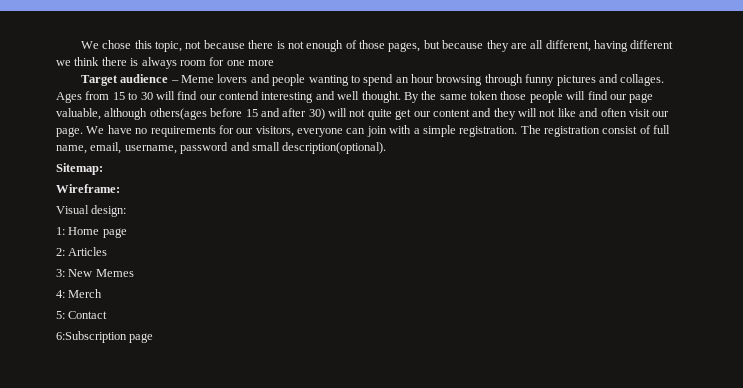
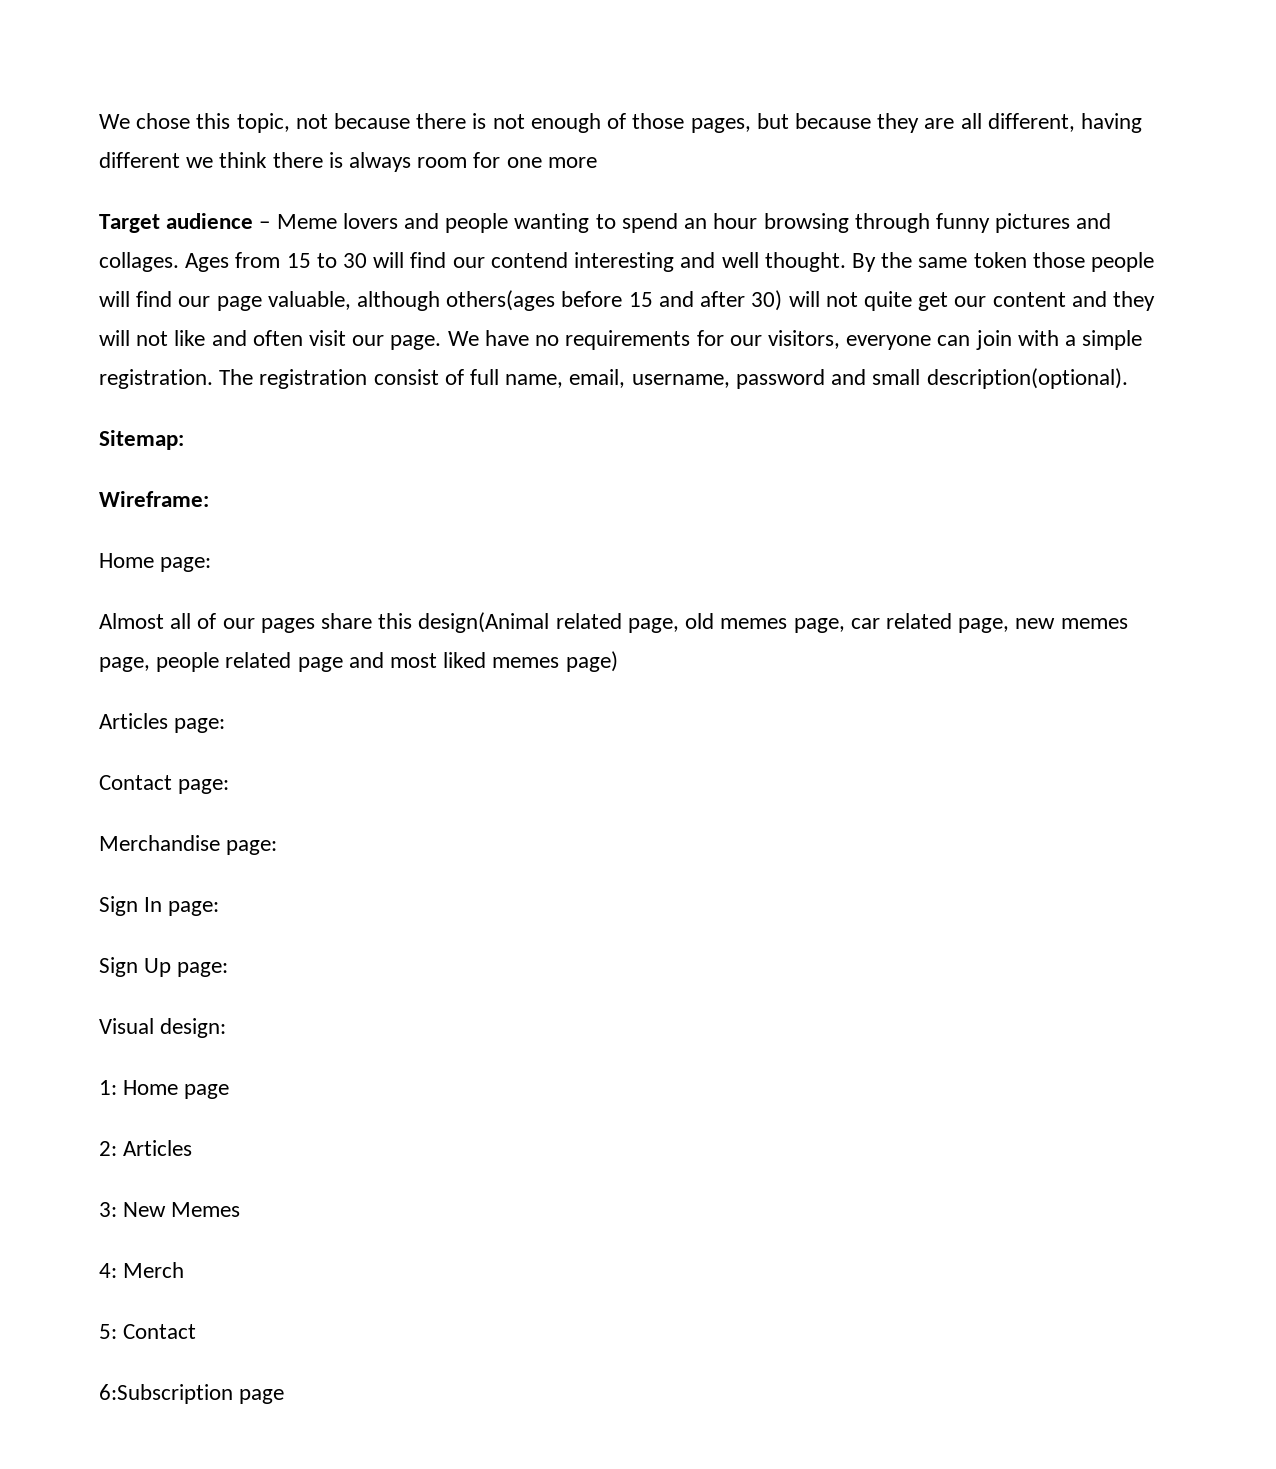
+ Home page:
+ Almost all of our pages share this design(Animal related page, old memes page, car related page, new memes page, people related page and most liked memes page)
+ Articles page:
+ Contact page:
+ Merchandise page:
+ Sign In page:
+ Sign Up page:

